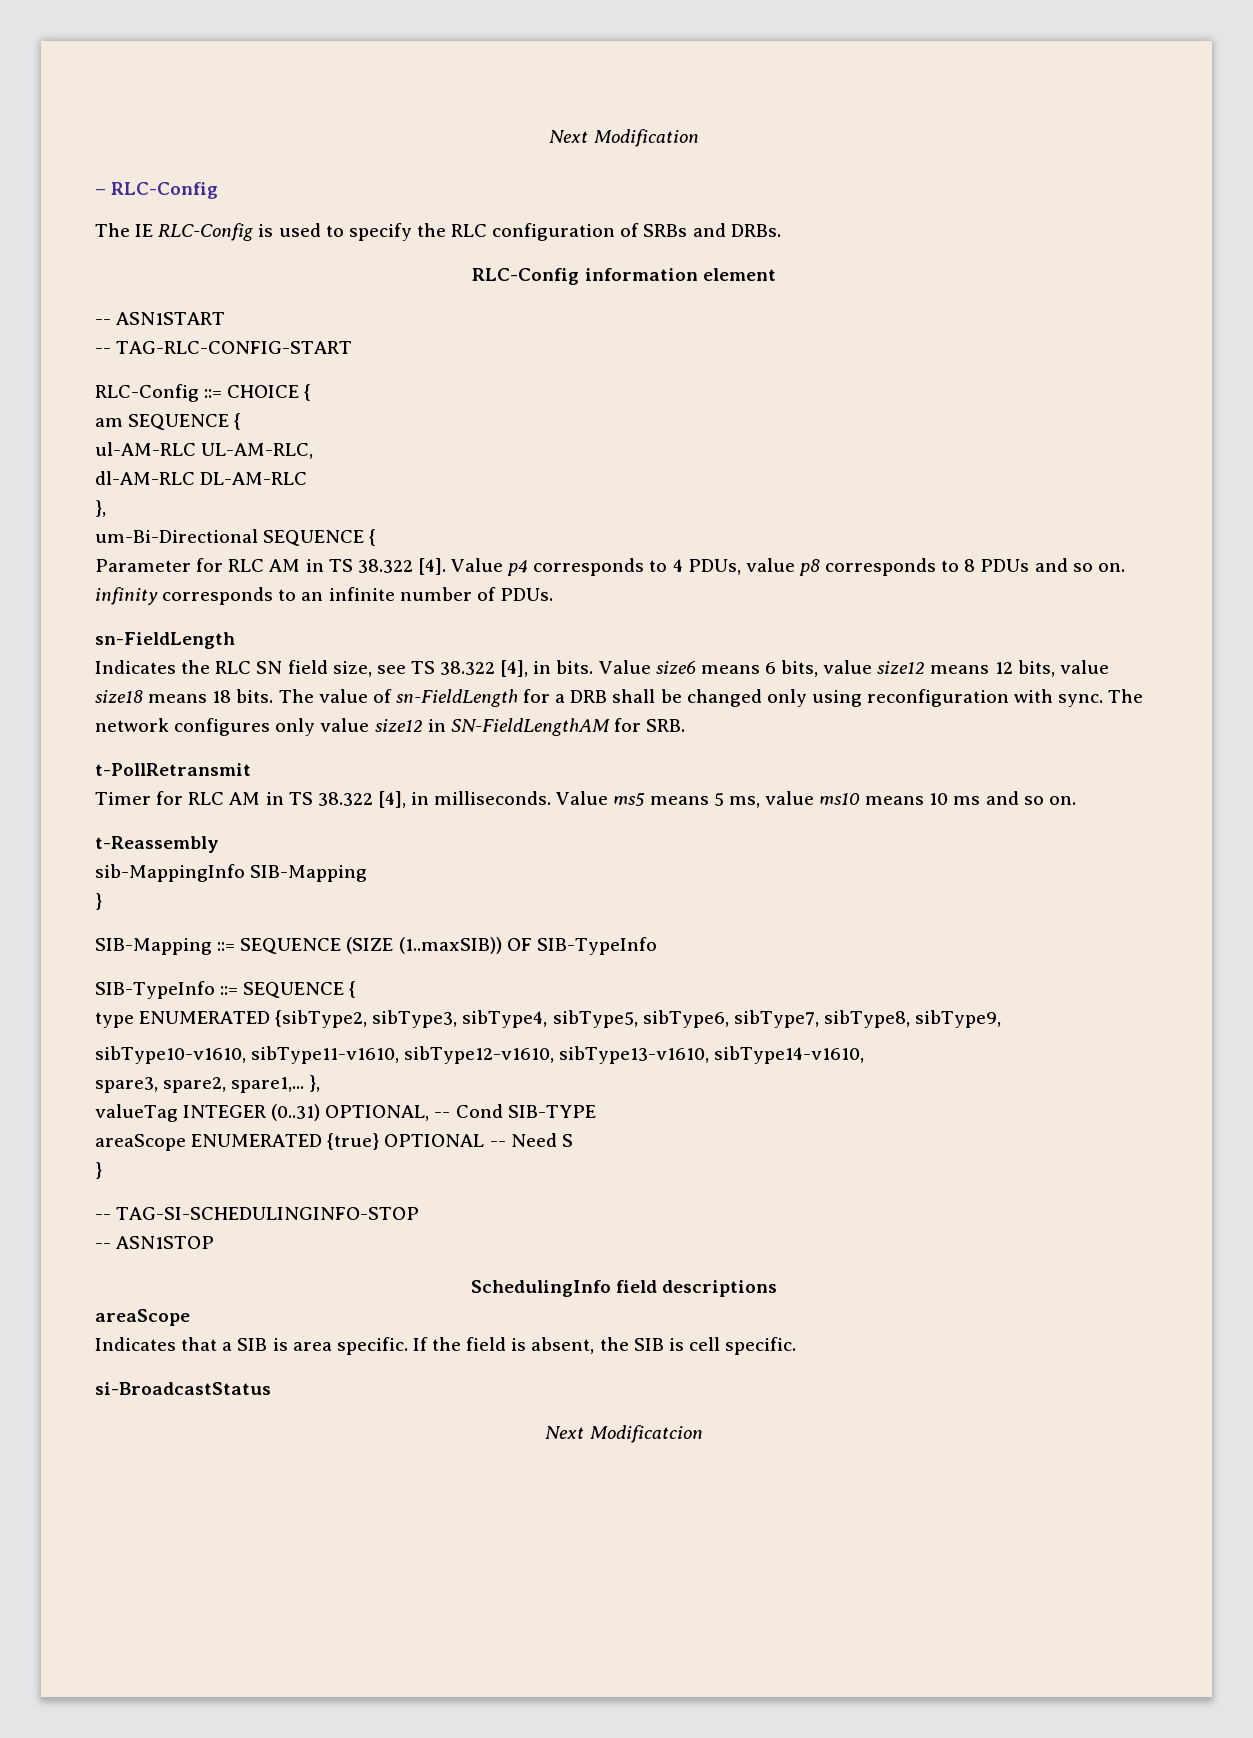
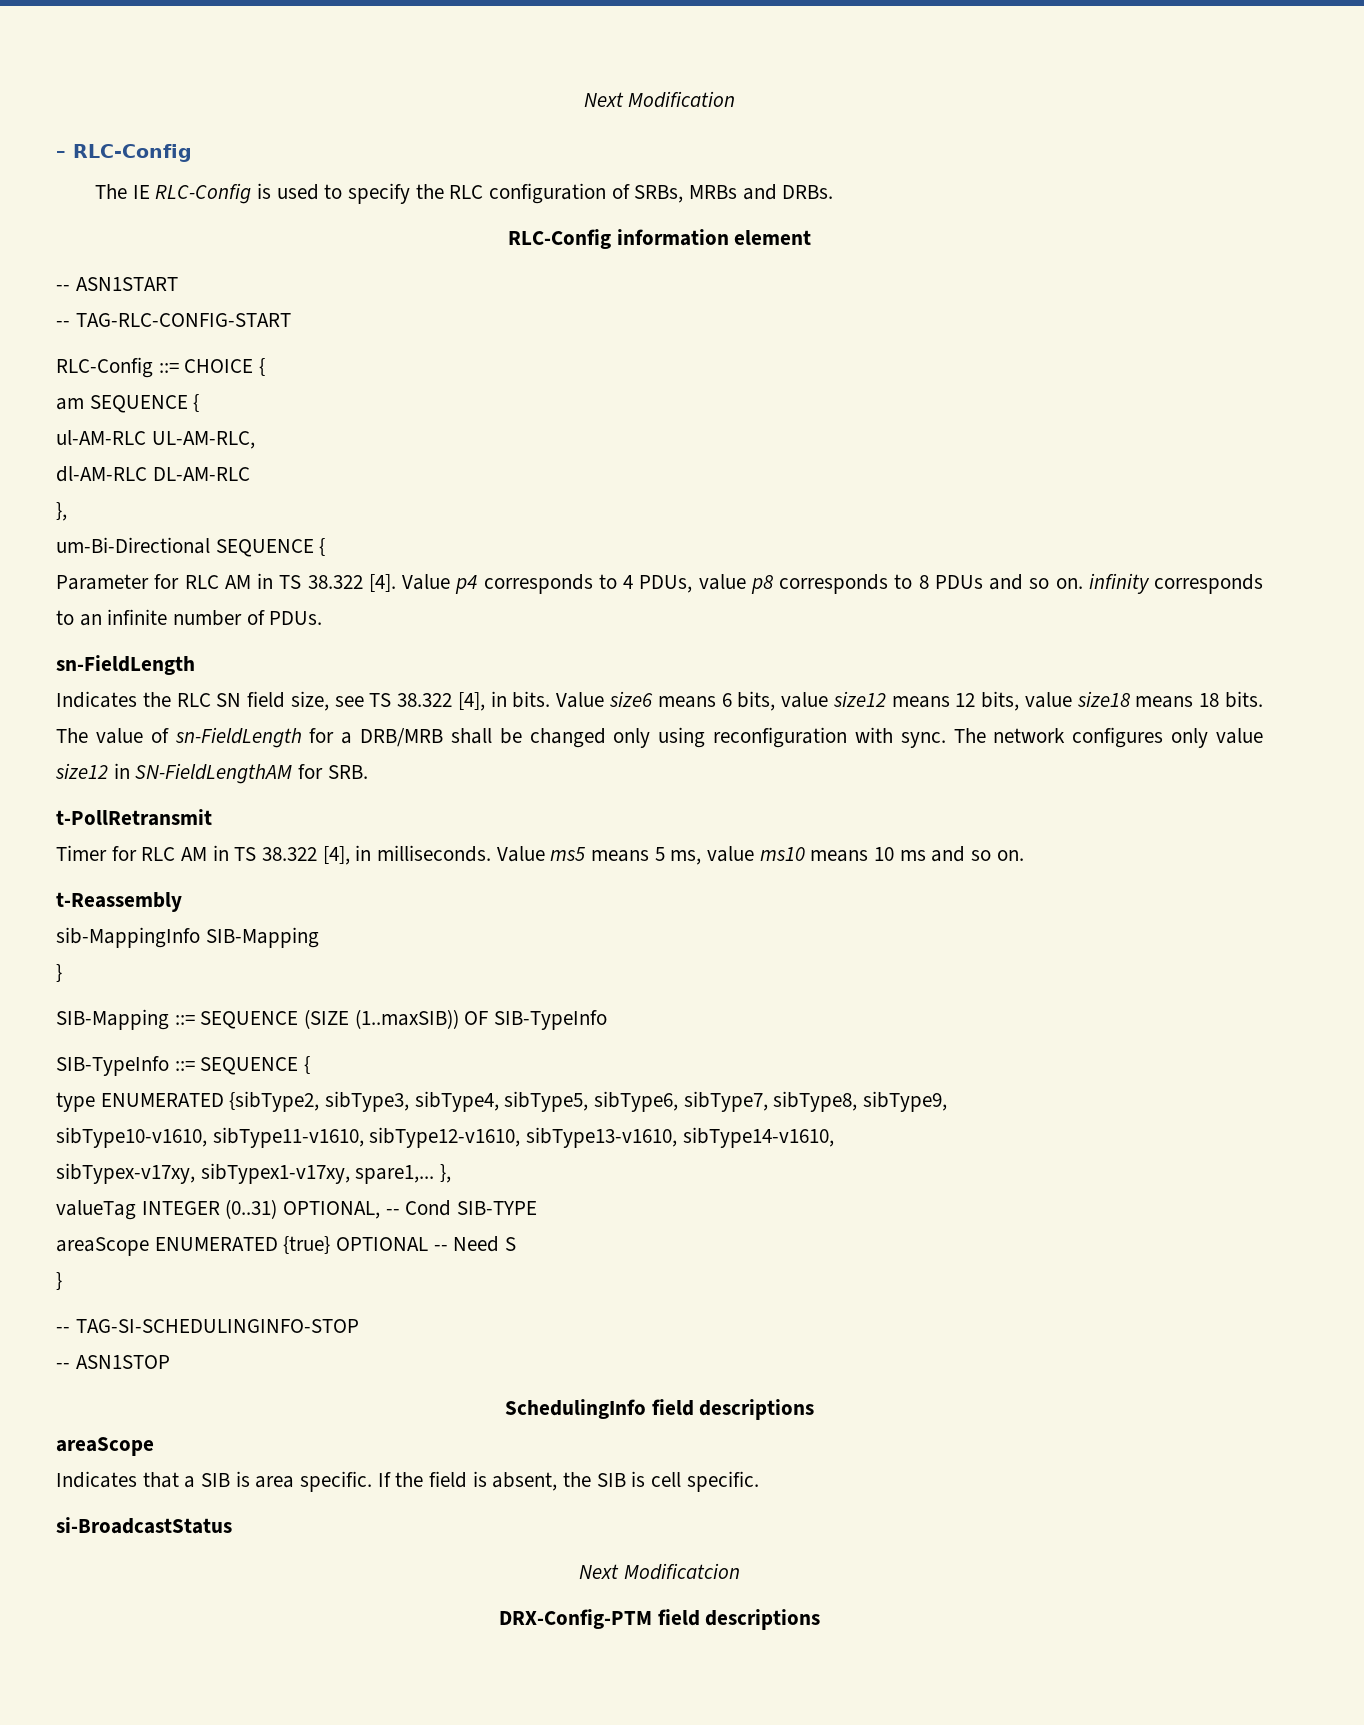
- The IE RLC-Config is used to specify the RLC configuration of SRBs and DRBs.
+ The IE RLC-Config is used to specify the RLC configuration of SRBs, MRBs and DRBs.
- The value of sn-FieldLength for a DRB shall be changed only using reconfiguration with sync.
+ The value of sn-FieldLength for a DRB/MRB shall be changed only using reconfiguration with sync.
- spare3, spare2, spare1,...
+ sibTypex-v17xy, sibTypex1-v17xy, spare1,...
+ DRX-Config-PTM field descriptions

